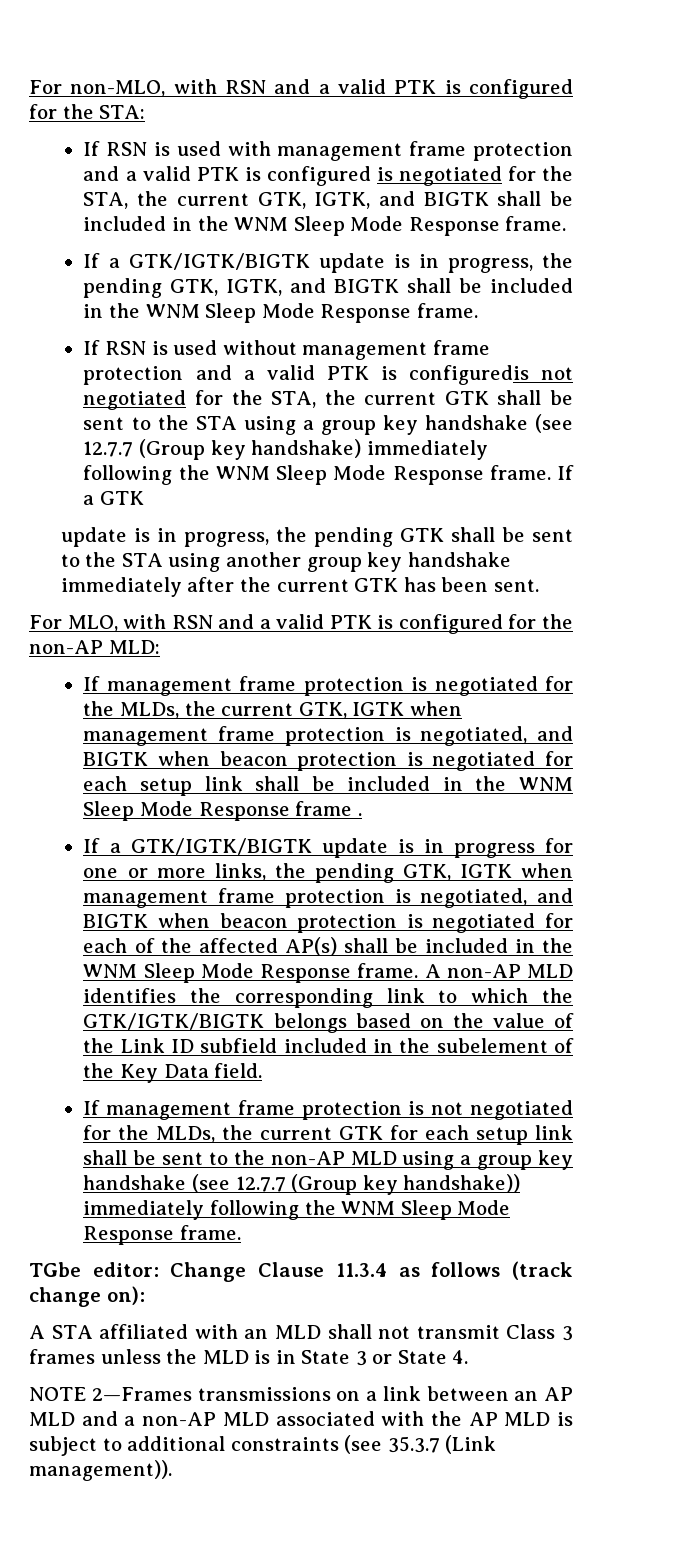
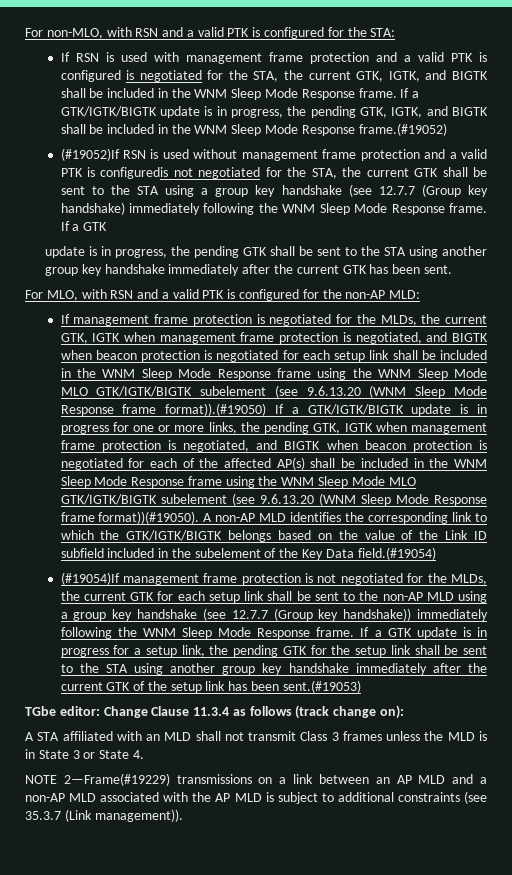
- If RSN is used with management frame protection and a valid PTK is configured is negotiated for the STA, the current GTK, IGTK, and BIGTK shall be included in the WNM Sleep Mode Response frame.
- If a GTK/IGTK/BIGTK update is in progress, the pending GTK, IGTK, and BIGTK shall be included in the WNM Sleep Mode Response frame.
- If RSN is used without management frame protection and a valid PTK is configuredis not negotiated for the STA, the current GTK shall be sent to the STA using a group key handshake (see 12.7.7 (Group key handshake) immediately following the WNM Sleep Mode Response frame.
+ If RSN is used with management frame protection and a valid PTK is configured is negotiated for the STA, the current GTK, IGTK, and BIGTK shall be included in the WNM Sleep Mode Response frame. If a GTK/IGTK/BIGTK update is in progress, the pending GTK, IGTK, and BIGTK shall be included in the WNM Sleep Mode Response frame.(#19052)
+ (#19052)If RSN is used without management frame protection and a valid PTK is configuredis not negotiated for the STA, the current GTK shall be sent to the STA using a group key handshake (see 12.7.7 (Group key handshake) immediately following the WNM Sleep Mode Response frame.
- If management frame protection is negotiated for the MLDs, the current GTK, IGTK when management frame protection is negotiated, and BIGTK when beacon protection is negotiated for each setup link shall be included in the WNM Sleep Mode Response frame .
- If a GTK/IGTK/BIGTK update is in progress for one or more links, the pending GTK, IGTK when management frame protection is negotiated, and BIGTK when beacon protection is negotiated for each of the affected AP(s) shall be included in the WNM Sleep Mode Response frame.
+ If management frame protection is negotiated for the MLDs, the current GTK, IGTK when management frame protection is negotiated, and BIGTK when beacon protection is negotiated for each setup link shall be included in the WNM Sleep Mode Response frame using the WNM Sleep Mode MLO GTK/IGTK/BIGTK subelement (see 9.6.13.20 (WNM Sleep Mode Response frame format)).(#19050) If a GTK/IGTK/BIGTK update is in progress for one or more links, the pending GTK, IGTK when management frame protection is negotiated, and BIGTK when beacon protection is negotiated for each of the affected AP(s) shall be included in the WNM Sleep Mode Response frame using the WNM Sleep Mode MLO GTK/IGTK/BIGTK subelement (see 9.6.13.20 (WNM Sleep Mode Response frame format))(#19050).
- A non-AP MLD identifies the corresponding link to which the GTK/IGTK/BIGTK belongs based on the value of the Link ID subfield included in the subelement of the Key Data field.
- If management frame protection is not negotiated for the MLDs, the current GTK for each setup link shall be sent to the non-AP MLD using a group key handshake (see 12.7.7 (Group key handshake)) immediately following the WNM Sleep Mode Response frame.
+ A non-AP MLD identifies the corresponding link to which the GTK/IGTK/BIGTK belongs based on the value of the Link ID subfield included in the subelement of the Key Data field.(#19054)
+ (#19054)If management frame protection is not negotiated for the MLDs, the current GTK for each setup link shall be sent to the non-AP MLD using a group key handshake (see 12.7.7 (Group key handshake)) immediately following the WNM Sleep Mode Response frame. If a GTK update is in progress for a setup link, the pending GTK for the setup link shall be sent to the STA using another group key handshake immediately after the current GTK of the setup link has been sent.(#19053)
- NOTE 2—Frames transmissions on a link between an AP MLD and a non-AP MLD associated with the AP MLD is subject to additional constraints (see 35.3.7 (Link management)).
+ NOTE 2—Frame(#19229) transmissions on a link between an AP MLD and a non-AP MLD associated with the AP MLD is subject to additional constraints (see 35.3.7 (Link management)).

